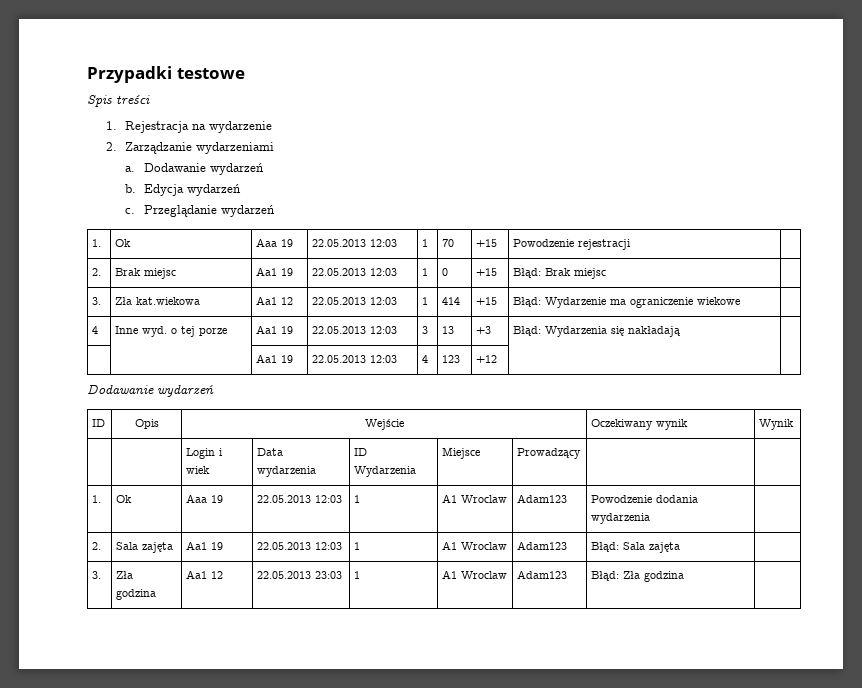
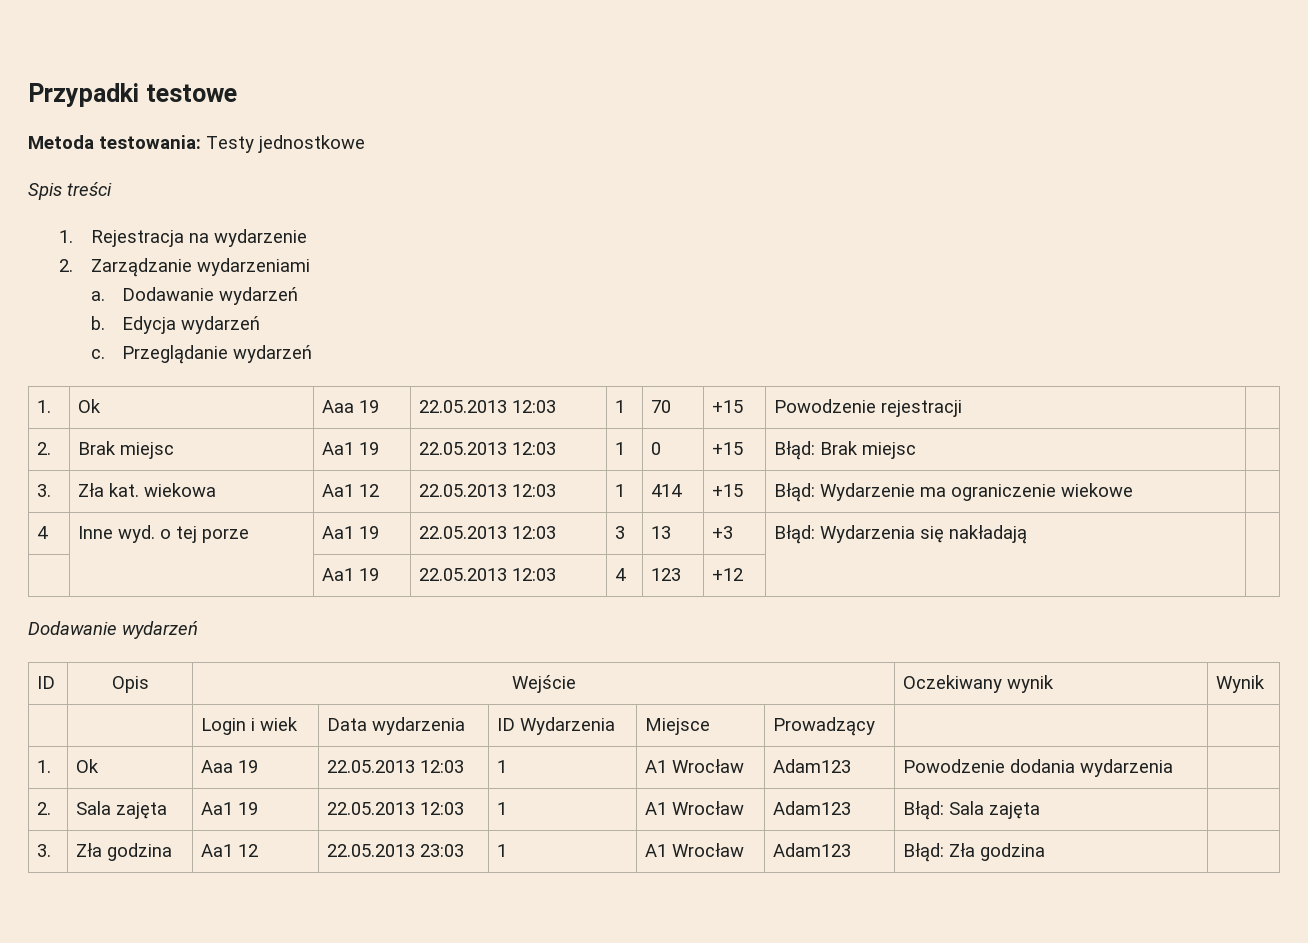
+ Metoda testowania: Testy jednostkowe
- 3. | Zła kat.wiekowa | Aa1 12 | 22.05.2013 12:03 | 1 | 414 | +15 | Błąd: Wydarzenie ma ograniczenie wiekowe |
+ 3. | Zła kat. wiekowa | Aa1 12 | 22.05.2013 12:03 | 1 | 414 | +15 | Błąd: Wydarzenie ma ograniczenie wiekowe |
- 1. | Ok | Aaa 19 | 22.05.2013 12:03 | 1 | A1 Wroclaw | Adam123 | Powodzenie dodania wydarzenia |
+ 1. | Ok | Aaa 19 | 22.05.2013 12:03 | 1 | A1 Wrocław | Adam123 | Powodzenie dodania wydarzenia |
- 2. | Sala zajęta | Aa1 19 | 22.05.2013 12:03 | 1 | A1 Wroclaw | Adam123 | Błąd: Sala zajęta |
+ 2. | Sala zajęta | Aa1 19 | 22.05.2013 12:03 | 1 | A1 Wrocław | Adam123 | Błąd: Sala zajęta |
- 3. | Zła godzina | Aa1 12 | 22.05.2013 23:03 | 1 | A1 Wroclaw | Adam123 | Błąd: Zła godzina |
+ 3. | Zła godzina | Aa1 12 | 22.05.2013 23:03 | 1 | A1 Wrocław | Adam123 | Błąd: Zła godzina |

